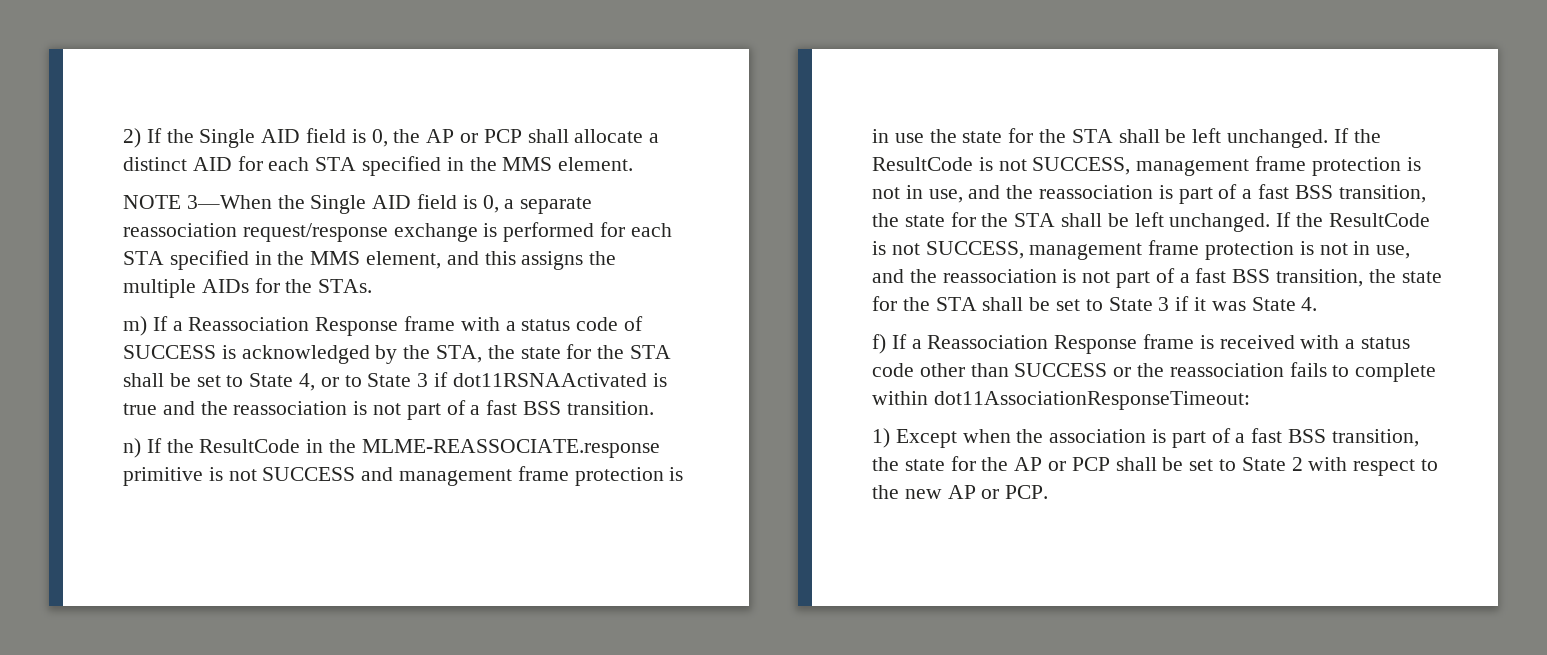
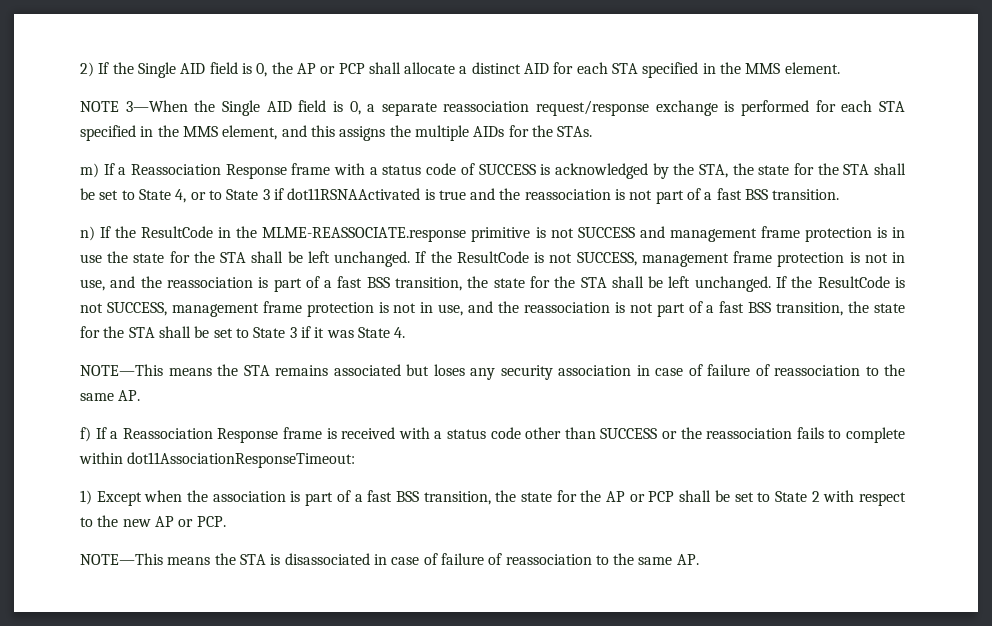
+ NOTE—This means the STA remains associated but loses any security association in case of failure of reassociation to the same AP.
+ NOTE—This means the STA is disassociated in case of failure of reassociation to the same AP.

